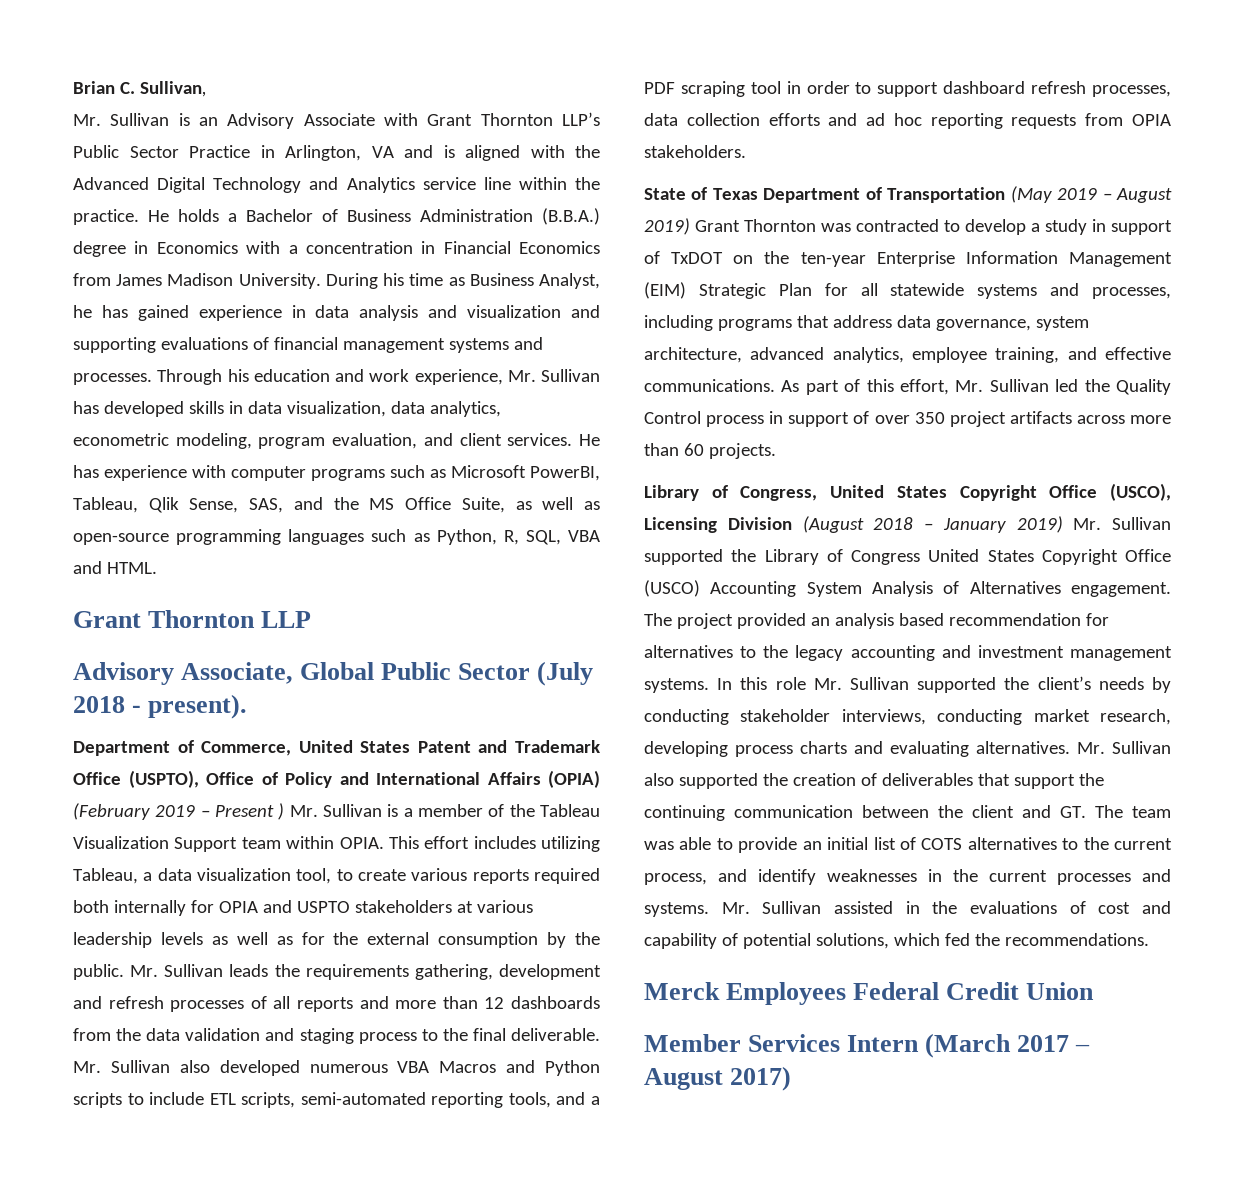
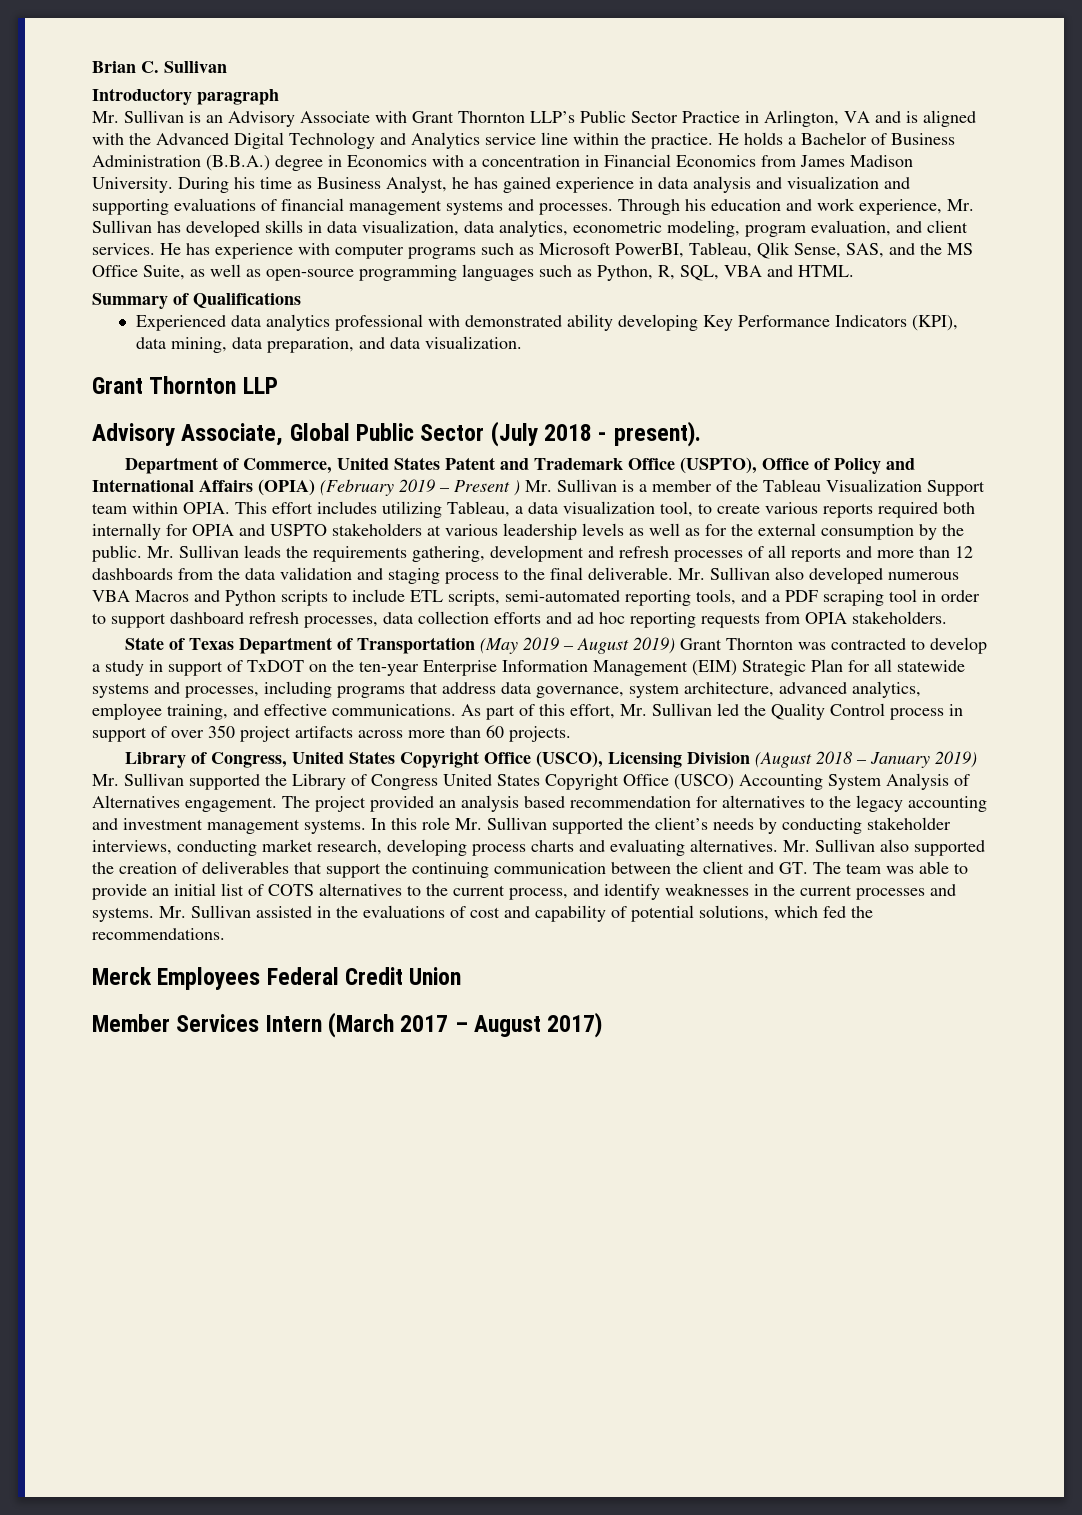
- Brian C. Sullivan,
+ Brian C. Sullivan
+ Introductory paragraph
+ Summary of Qualifications
+ Experienced data analytics professional with demonstrated ability developing Key Performance Indicators (KPI), data mining, data preparation, and data visualization.

